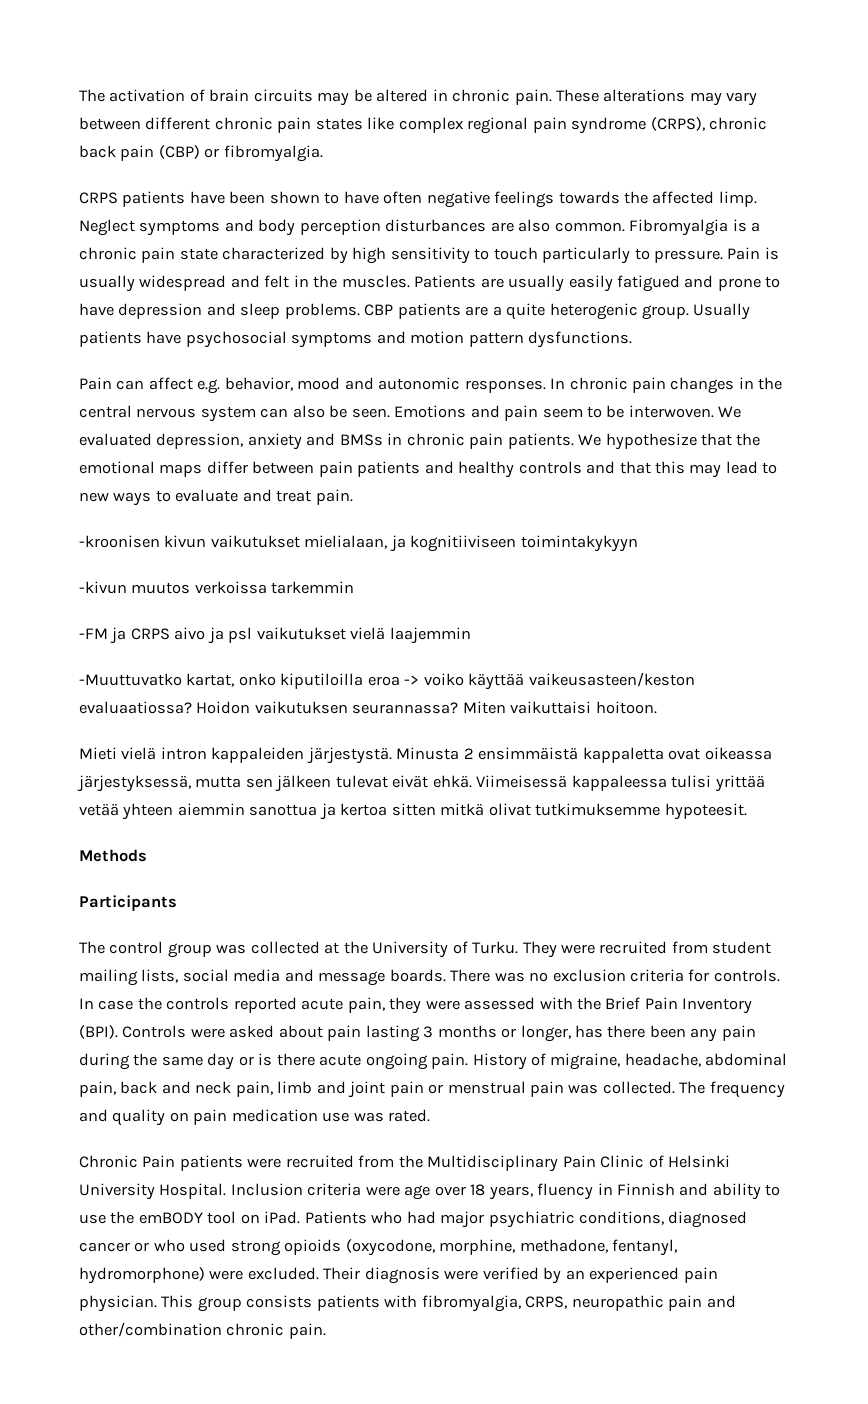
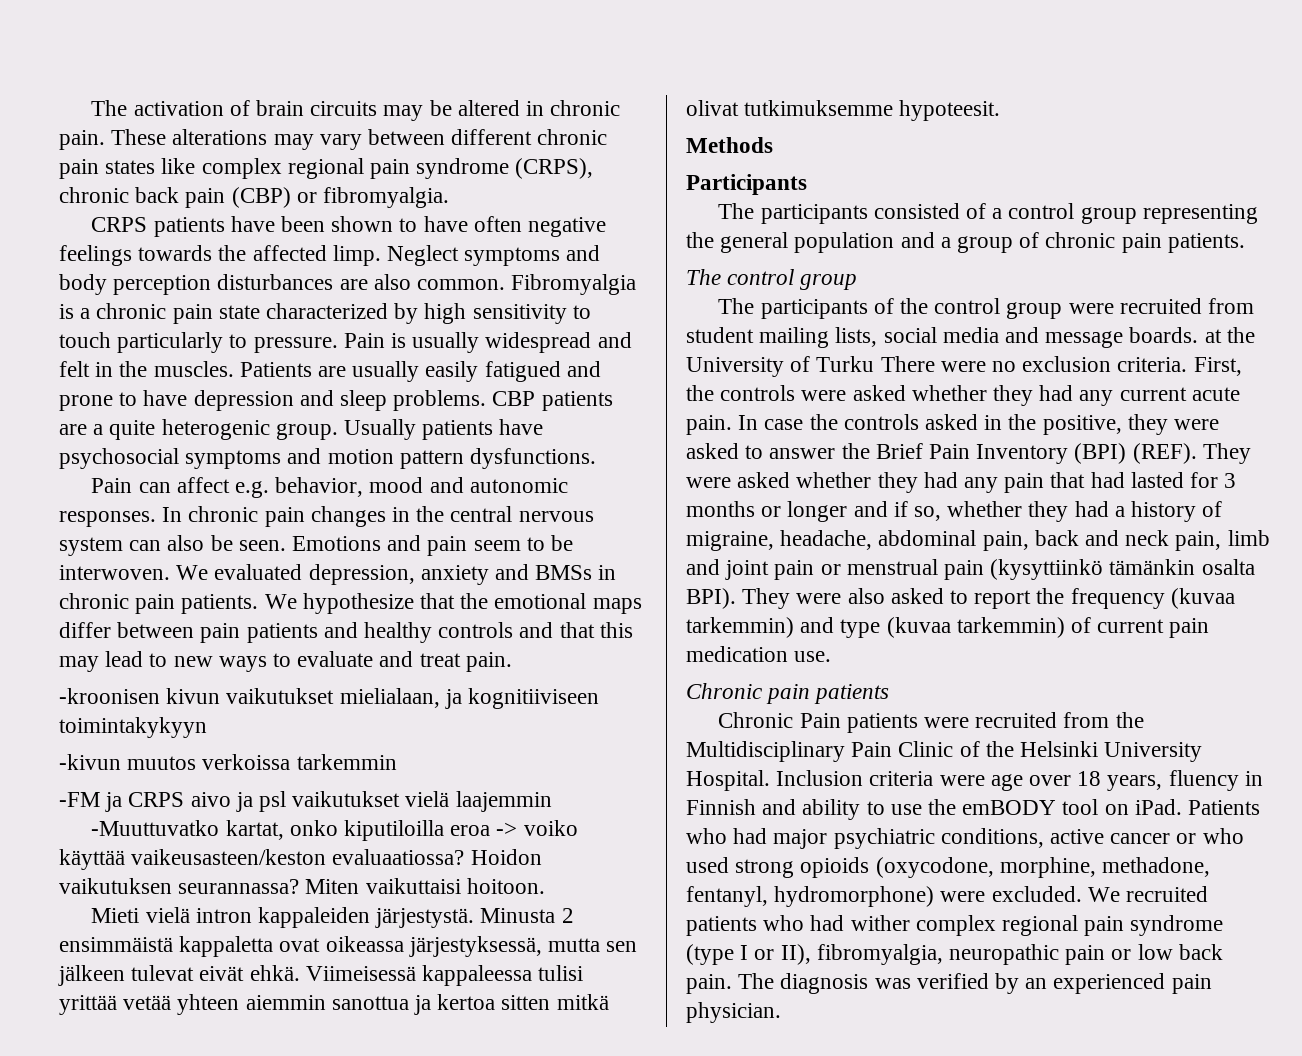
- The control group was collected at the University of Turku. They were recruited from student mailing lists, social media and message boards. There was no exclusion criteria for controls. In case the controls reported acute pain, they were assessed with the Brief Pain Inventory (BPI). Controls were asked about pain lasting 3 months or longer, has there been any pain during the same day or is there acute ongoing pain. History of migraine, headache, abdominal pain, back and neck pain, limb and joint pain or menstrual pain was collected. The frequency and quality on pain medication use was rated.
+ The participants consisted of a control group representing the general population and a group of chronic pain patients.
+ The control group
+ The participants of the control group were recruited from student mailing lists, social media and message boards. at the University of Turku There were no exclusion criteria. First, the controls were asked whether they had any current acute pain. In case the controls asked in the positive, they were asked to answer the Brief Pain Inventory (BPI) (REF). They were asked whether they had any pain that had lasted for 3 months or longer and if so, whether they had a history of migraine, headache, abdominal pain, back and neck pain, limb and joint pain or menstrual pain (kysyttiinkö tämänkin osalta BPI). They were also asked to report the frequency (kuvaa tarkemmin) and type (kuvaa tarkemmin) of current pain medication use.
+ Chronic pain patients
- Chronic Pain patients were recruited from the Multidisciplinary Pain Clinic of Helsinki University Hospital.
+ Chronic Pain patients were recruited from the Multidisciplinary Pain Clinic of the Helsinki University Hospital.
- Patients who had major psychiatric conditions, diagnosed cancer or who used strong opioids (oxycodone, morphine, methadone, fentanyl, hydromorphone) were excluded.
+ Patients who had major psychiatric conditions, active cancer or who used strong opioids (oxycodone, morphine, methadone, fentanyl, hydromorphone) were excluded.
- Their diagnosis were verified by an experienced pain physician. This group consists patients with fibromyalgia, CRPS, neuropathic pain and other/combination chronic pain.
+ We recruited patients who had wither complex regional pain syndrome (type I or II), fibromyalgia, neuropathic pain or low back pain. The diagnosis was verified by an experienced pain physician.

